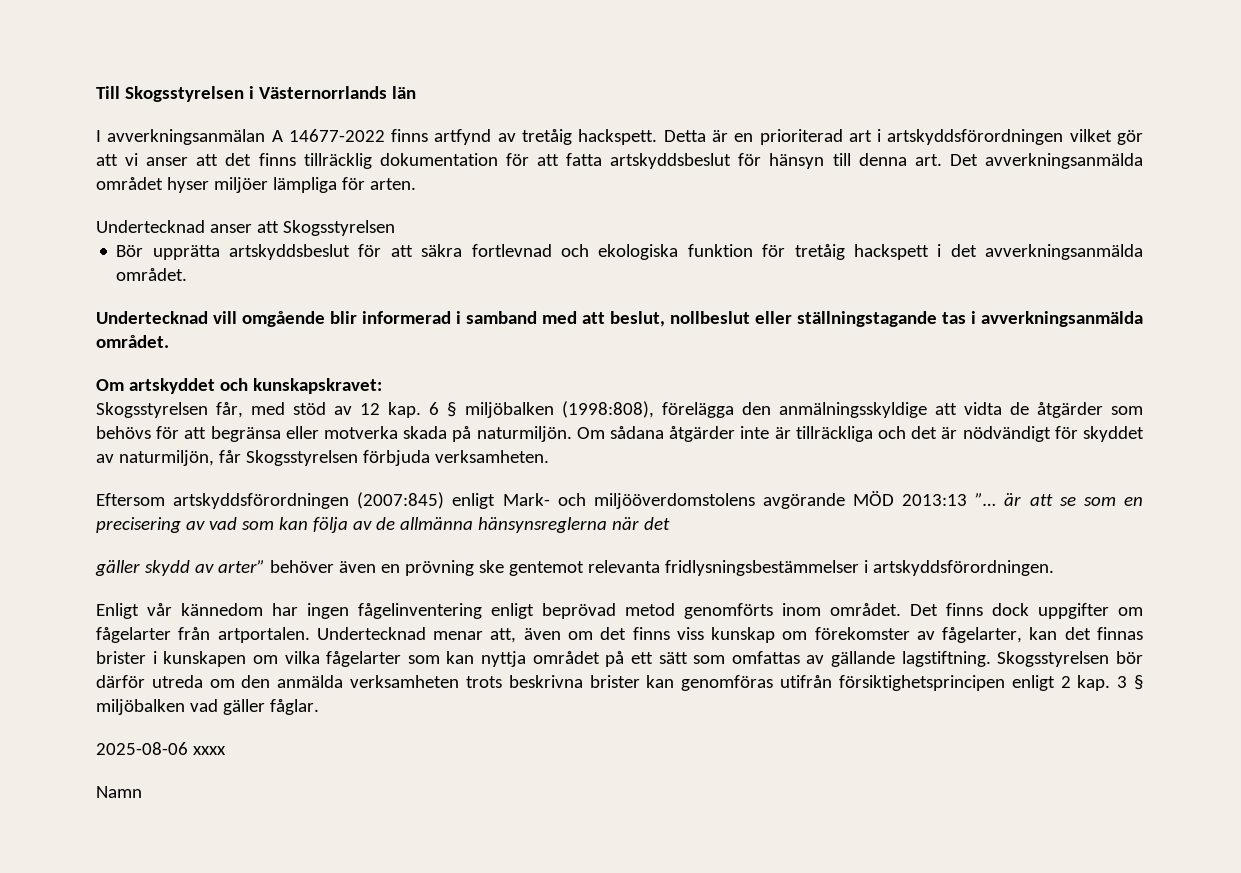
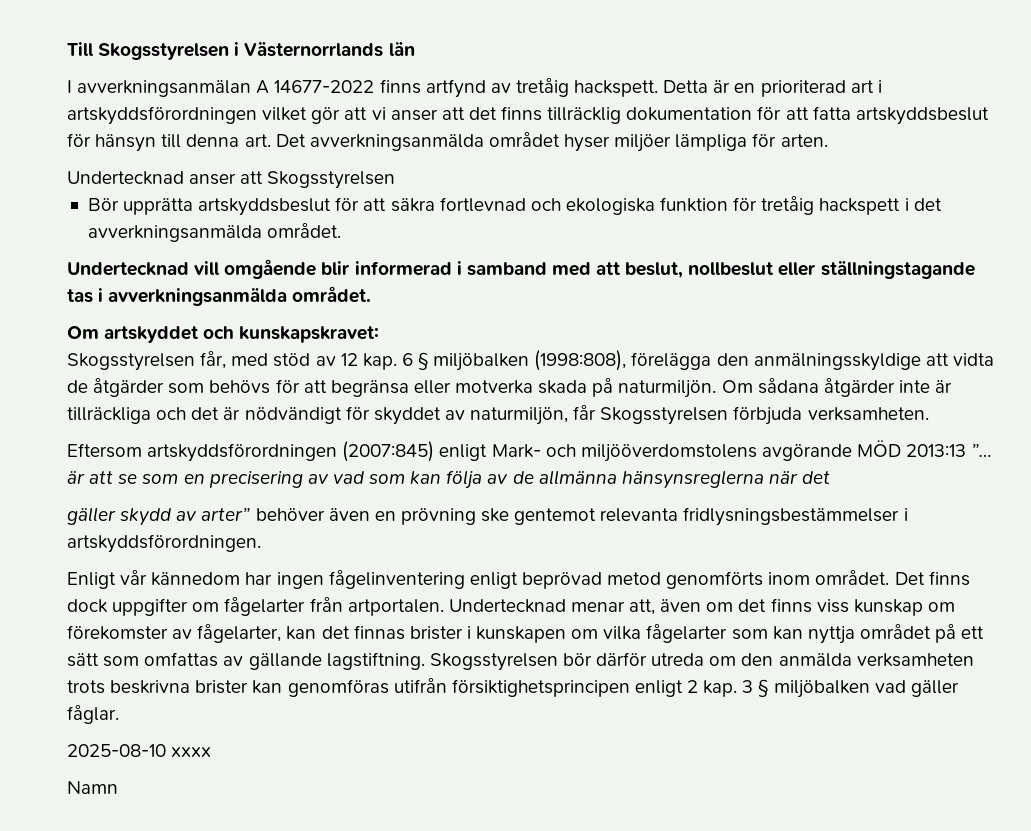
- 2025-08-06 xxxx
+ 2025-08-10 xxxx

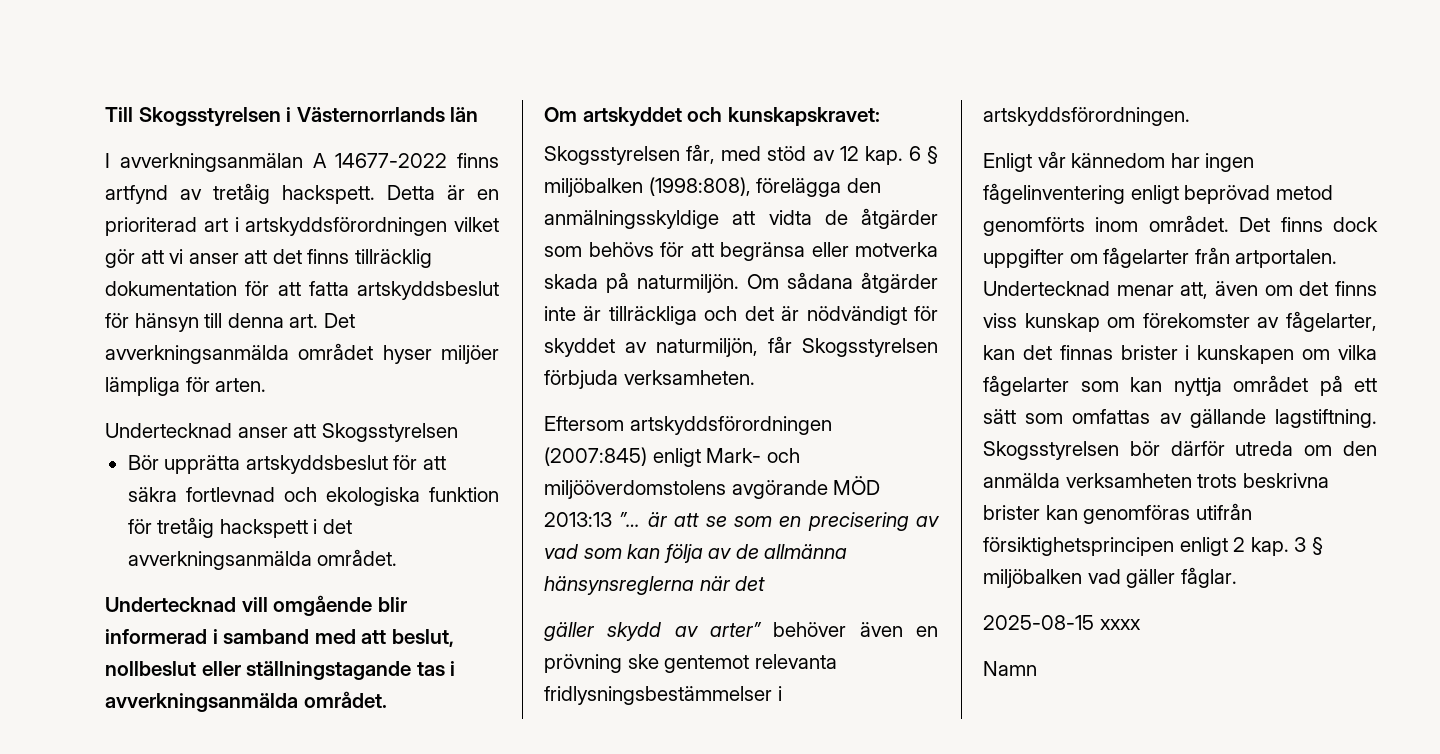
- 2025-08-10 xxxx
+ 2025-08-15 xxxx

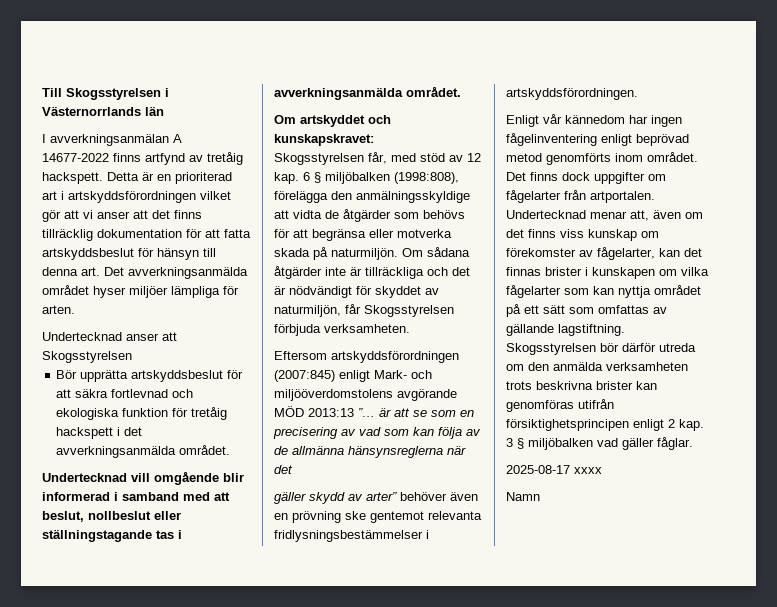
- 2025-08-15 xxxx
+ 2025-08-17 xxxx

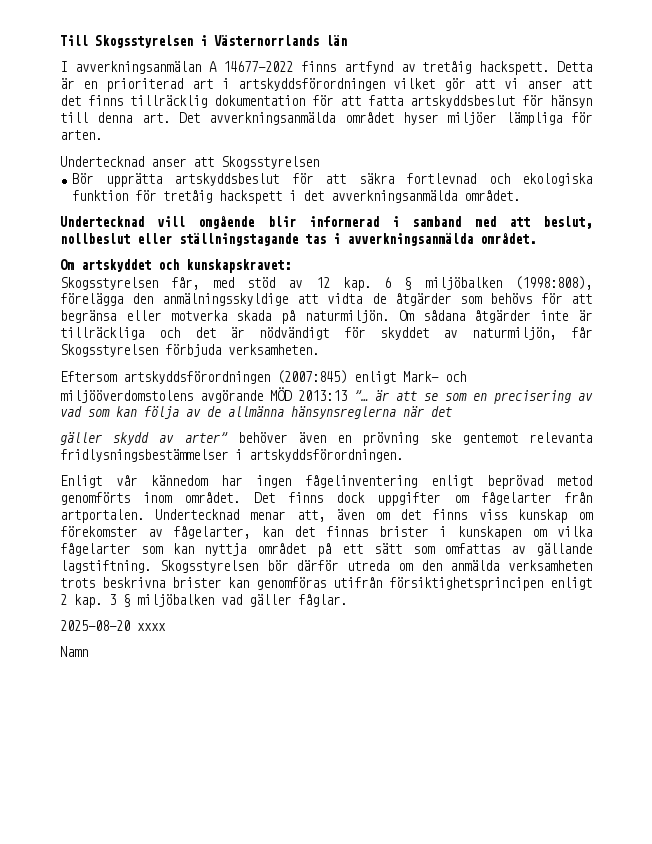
- 2025-08-17 xxxx
+ 2025-08-20 xxxx

